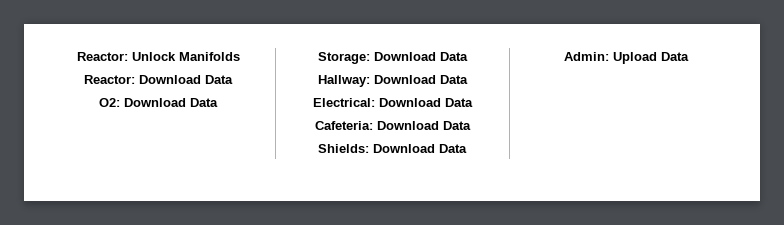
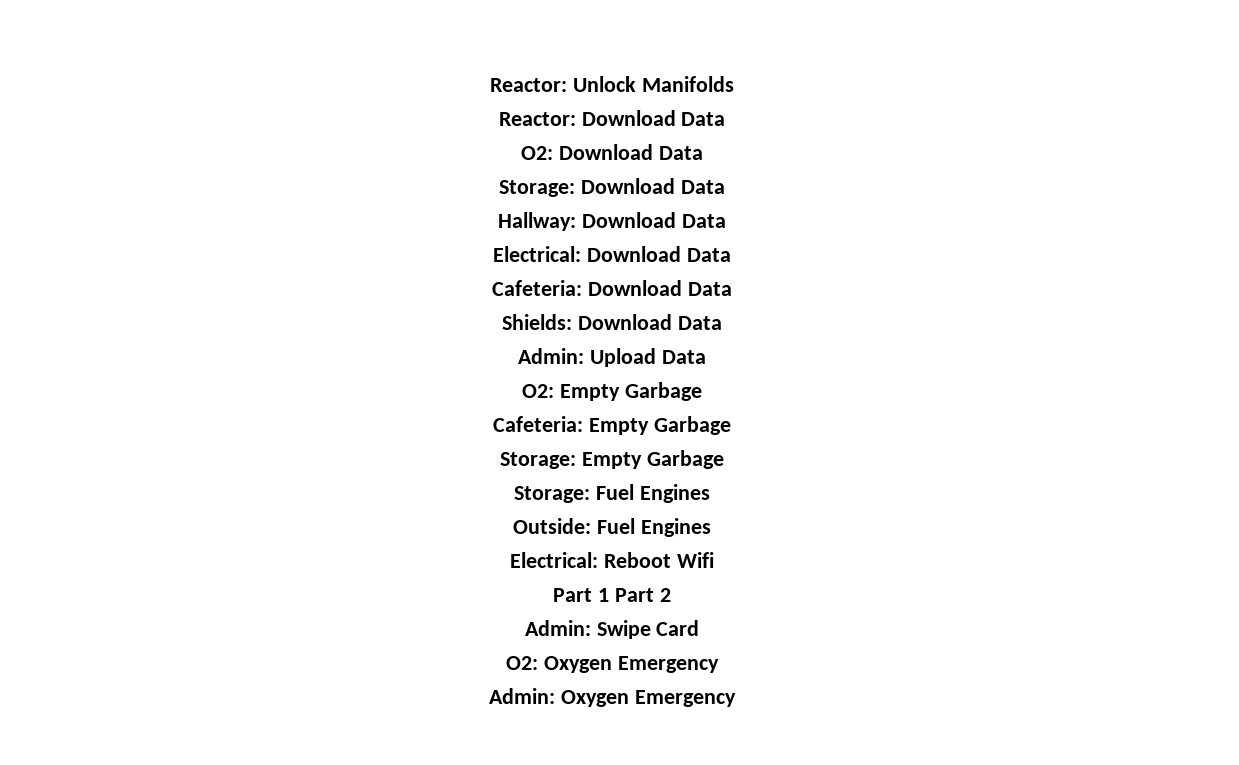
+ O2: Empty Garbage
+ Cafeteria: Empty Garbage
+ Storage: Empty Garbage
+ Storage: Fuel Engines
+ Outside: Fuel Engines
+ Electrical: Reboot Wifi
+ Part 1 Part 2
+ Admin: Swipe Card
+ O2: Oxygen Emergency
+ Admin: Oxygen Emergency

